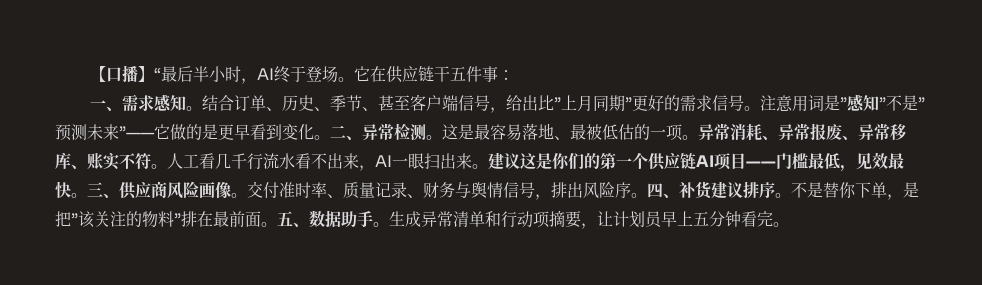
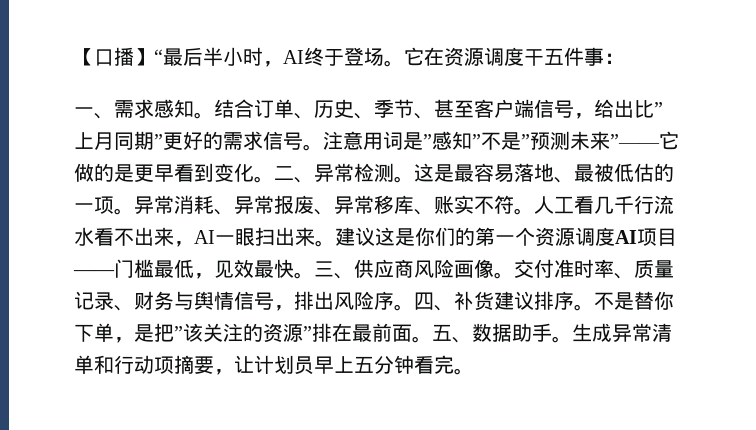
- 它在供应链干五件事：
+ 它在资源调度干五件事：
- 建议这是你们的第一个供应链AI项目——门槛最低，见效最快。
+ 建议这是你们的第一个资源调度AI项目——门槛最低，见效最快。
- 不是替你下单，是把”该关注的物料”排在最前面。
+ 不是替你下单，是把”该关注的资源”排在最前面。

